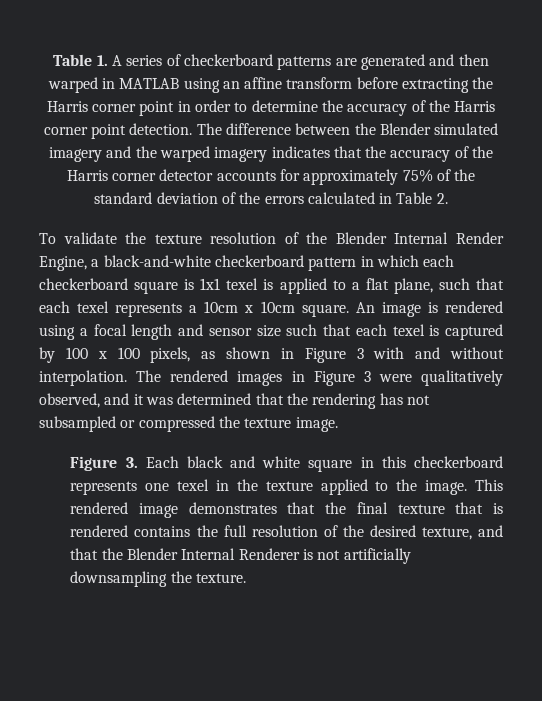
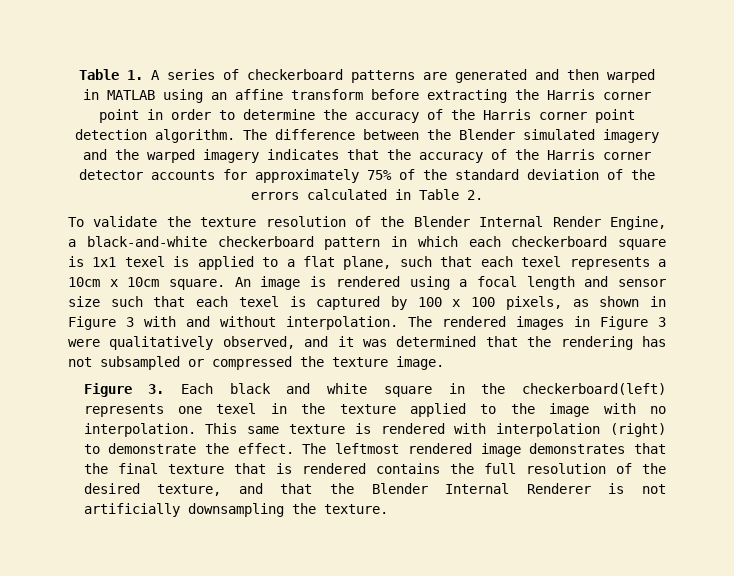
- Table 1. A series of checkerboard patterns are generated and then warped in MATLAB using an affine transform before extracting the Harris corner point in order to determine the accuracy of the Harris corner point detection.
+ Table 1. A series of checkerboard patterns are generated and then warped in MATLAB using an affine transform before extracting the Harris corner point in order to determine the accuracy of the Harris corner point detection algorithm.
- Figure 3. Each black and white square in this checkerboard represents one texel in the texture applied to the image. This rendered image demonstrates that the final texture that is rendered contains the full resolution of the desired texture, and that the Blender Internal Renderer is not artificially downsampling the texture.
+ Figure 3. Each black and white square in the checkerboard(left) represents one texel in the texture applied to the image with no interpolation. This same texture is rendered with interpolation (right) to demonstrate the effect. The leftmost rendered image demonstrates that the final texture that is rendered contains the full resolution of the desired texture, and that the Blender Internal Renderer is not artificially downsampling the texture.

